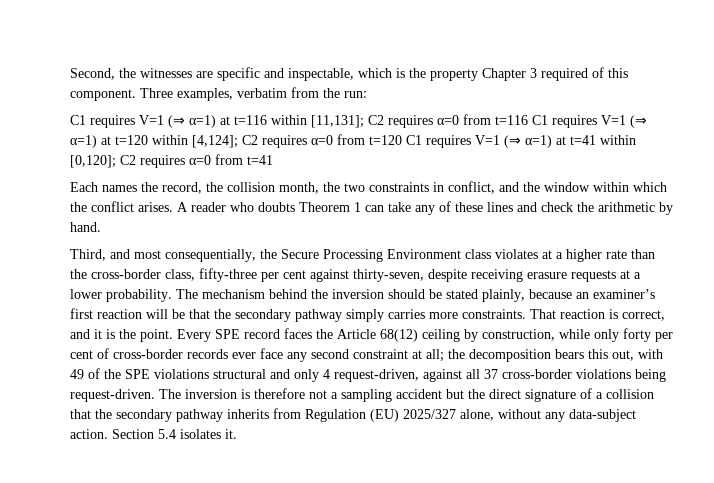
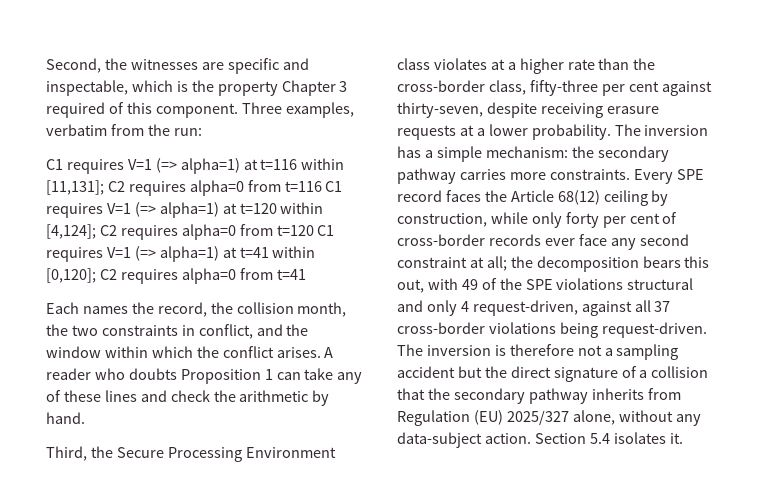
- C1 requires V=1 (⇒ α=1) at t=116 within [11,131]; C2 requires α=0 from t=116 C1 requires V=1 (⇒ α=1) at t=120 within [4,124]; C2 requires α=0 from t=120 C1 requires V=1 (⇒ α=1) at t=41 within [0,120]; C2 requires α=0 from t=41
+ C1 requires V=1 (=> alpha=1) at t=116 within [11,131]; C2 requires alpha=0 from t=116 C1 requires V=1 (=> alpha=1) at t=120 within [4,124]; C2 requires alpha=0 from t=120 C1 requires V=1 (=> alpha=1) at t=41 within [0,120]; C2 requires alpha=0 from t=41
- A reader who doubts Theorem 1 can take any of these lines and check the arithmetic by hand.
+ A reader who doubts Proposition 1 can take any of these lines and check the arithmetic by hand.
- Third, and most consequentially, the Secure Processing Environment class violates at a higher rate than the cross-border class, fifty-three per cent against thirty-seven, despite receiving erasure requests at a lower probability.
+ Third, the Secure Processing Environment class violates at a higher rate than the cross-border class, fifty-three per cent against thirty-seven, despite receiving erasure requests at a lower probability.
- The mechanism behind the inversion should be stated plainly, because an examiner’s first reaction will be that the secondary pathway simply carries more constraints.
+ The inversion has a simple mechanism: the secondary pathway carries more constraints.
- That reaction is correct, and it is the point.

